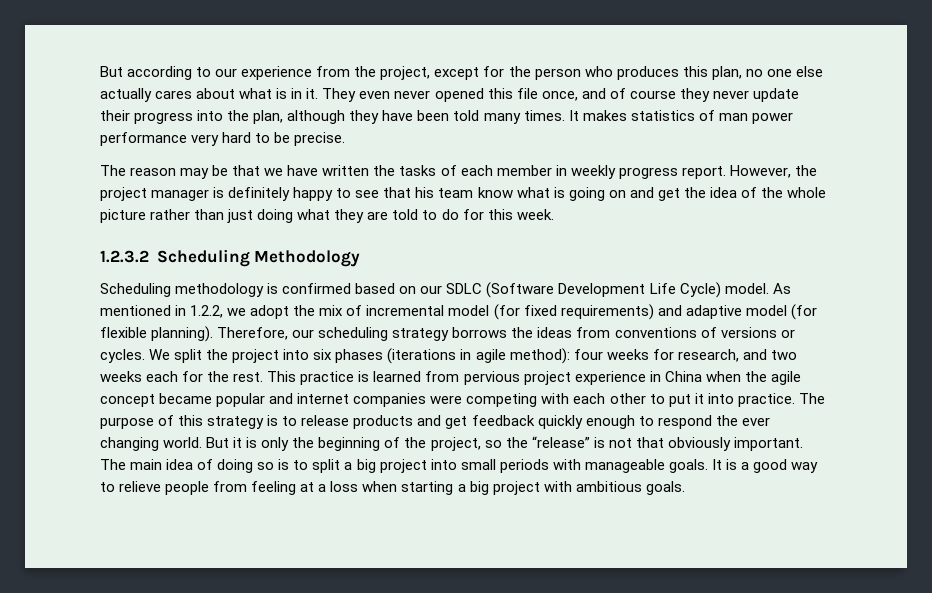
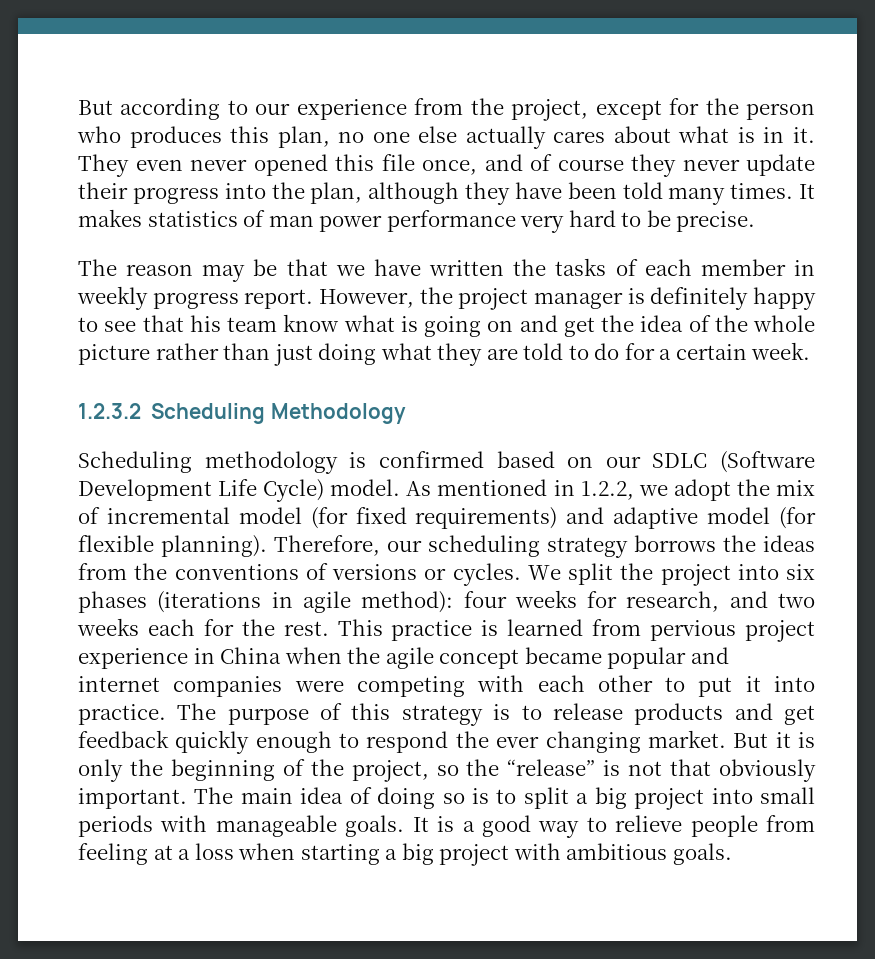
- However, the project manager is definitely happy to see that his team know what is going on and get the idea of the whole picture rather than just doing what they are told to do for this week.
+ However, the project manager is definitely happy to see that his team know what is going on and get the idea of the whole picture rather than just doing what they are told to do for a certain week.
- Therefore, our scheduling strategy borrows the ideas from conventions of versions or cycles.
+ Therefore, our scheduling strategy borrows the ideas from the conventions of versions or cycles.
- The purpose of this strategy is to release products and get feedback quickly enough to respond the ever changing world.
+ The purpose of this strategy is to release products and get feedback quickly enough to respond the ever changing market.

